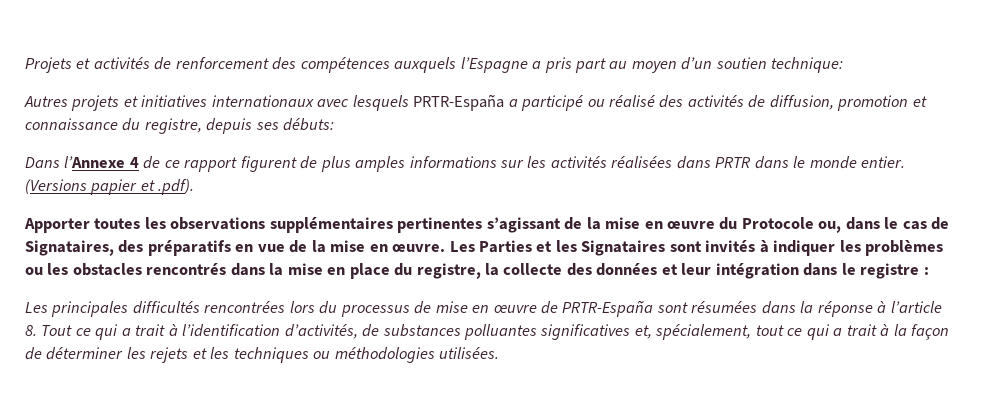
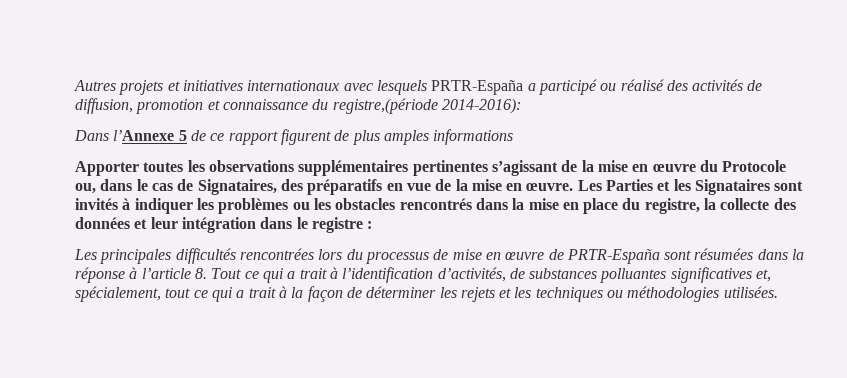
- Projets et activités de renforcement des compétences auxquels l’Espagne a pris part au moyen d’un soutien technique:
- Autres projets et initiatives internationaux avec lesquels PRTR-España a participé ou réalisé des activités de diffusion, promotion et connaissance du registre, depuis ses débuts:
+ Autres projets et initiatives internationaux avec lesquels PRTR-España a participé ou réalisé des activités de diffusion, promotion et connaissance du registre,(période 2014-2016):
- Dans l’Annexe 4 de ce rapport figurent de plus amples informations sur les activités réalisées dans PRTR dans le monde entier. (Versions papier et .pdf).
+ Dans l’Annexe 5 de ce rapport figurent de plus amples informations

